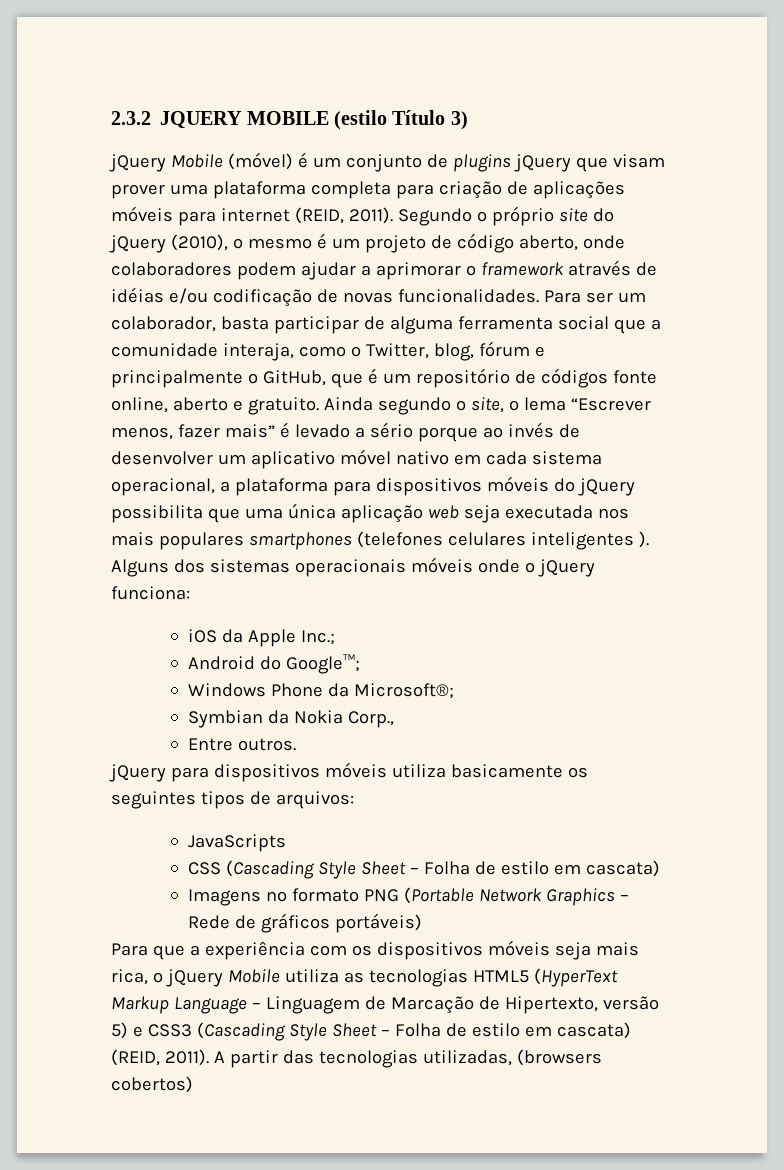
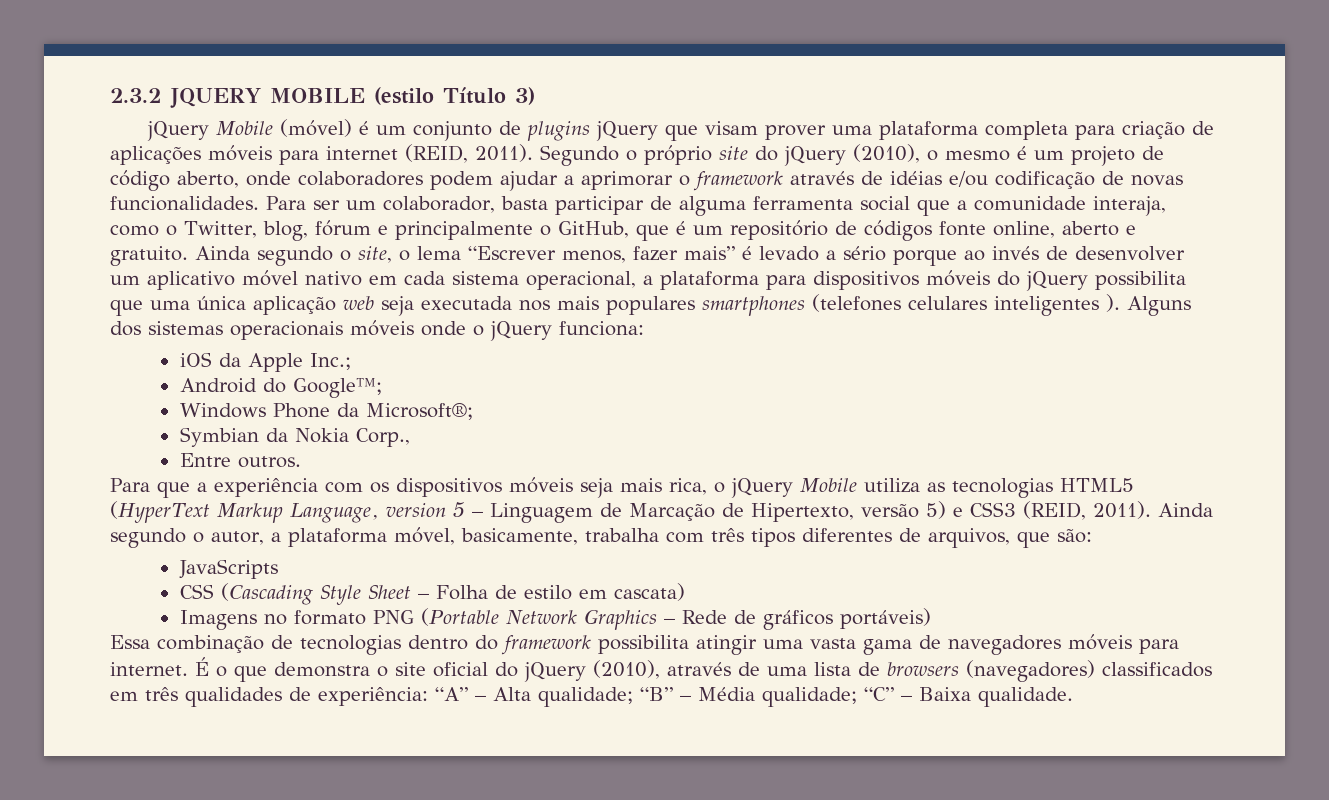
- jQuery para dispositivos móveis utiliza basicamente os seguintes tipos de arquivos:
+ Para que a experiência com os dispositivos móveis seja mais rica, o jQuery Mobile utiliza as tecnologias HTML5 (HyperText Markup Language, version 5 – Linguagem de Marcação de Hipertexto, versão 5) e CSS3 (REID, 2011). Ainda segundo o autor, a plataforma móvel, basicamente, trabalha com três tipos diferentes de arquivos, que são:
- Para que a experiência com os dispositivos móveis seja mais rica, o jQuery Mobile utiliza as tecnologias HTML5 (HyperText Markup Language – Linguagem de Marcação de Hipertexto, versão 5) e CSS3 (Cascading Style Sheet – Folha de estilo em cascata) (REID, 2011). A partir das tecnologias utilizadas, (browsers cobertos)
+ Essa combinação de tecnologias dentro do framework possibilita atingir uma vasta gama de navegadores móveis para internet. É o que demonstra o site oficial do jQuery (2010), através de uma lista de browsers (navegadores) classificados em três qualidades de experiência: “A” – Alta qualidade; “B” – Média qualidade; “C” – Baixa qualidade.

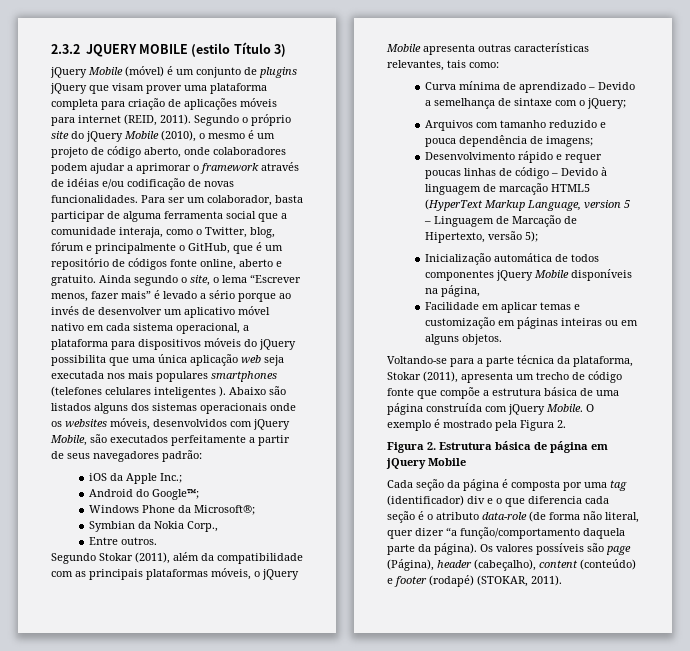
- Segundo o próprio site do jQuery (2010), o mesmo é um projeto de código aberto, onde colaboradores podem ajudar a aprimorar o framework através de idéias e/ou codificação de novas funcionalidades.
+ Segundo o próprio site do jQuery Mobile (2010), o mesmo é um projeto de código aberto, onde colaboradores podem ajudar a aprimorar o framework através de idéias e/ou codificação de novas funcionalidades.
- Alguns dos sistemas operacionais móveis onde o jQuery funciona:
+ Abaixo são listados alguns dos sistemas operacionais onde os websites móveis, desenvolvidos com jQuery Mobile, são executados perfeitamente a partir de seus navegadores padrão:
- Para que a experiência com os dispositivos móveis seja mais rica, o jQuery Mobile utiliza as tecnologias HTML5 (HyperText Markup Language, version 5 – Linguagem de Marcação de Hipertexto, versão 5) e CSS3 (REID, 2011). Ainda segundo o autor, a plataforma móvel, basicamente, trabalha com três tipos diferentes de arquivos, que são:
- JavaScripts
- CSS (Cascading Style Sheet – Folha de estilo em cascata)
- Imagens no formato PNG (Portable Network Graphics – Rede de gráficos portáveis)
- Essa combinação de tecnologias dentro do framework possibilita atingir uma vasta gama de navegadores móveis para internet. É o que demonstra o site oficial do jQuery (2010), através de uma lista de browsers (navegadores) classificados em três qualidades de experiência: “A” – Alta qualidade; “B” – Média qualidade; “C” – Baixa qualidade.
+ Segundo Stokar (2011), além da compatibilidade com as principais plataformas móveis, o jQuery Mobile apresenta outras características relevantes, tais como:
+ Curva mínima de aprendizado – Devido a semelhança de sintaxe com o jQuery;
+ Arquivos com tamanho reduzido e pouca dependência de imagens;
+ Desenvolvimento rápido e requer poucas linhas de código – Devido à linguagem de marcação HTML5 (HyperText Markup Language, version 5 – Linguagem de Marcação de Hipertexto, versão 5);
+ Inicialização automática de todos componentes jQuery Mobile disponíveis na página,
+ Facilidade em aplicar temas e customização em páginas inteiras ou em alguns objetos.
+ Voltando-se para a parte técnica da plataforma, Stokar (2011), apresenta um trecho de código fonte que compõe a estrutura básica de uma página construída com jQuery Mobile. O exemplo é mostrado pela Figura 2.
+ Figura 2. Estrutura básica de página em jQuery Mobile
+ Cada seção da página é composta por uma tag (identificador) div e o que diferencia cada seção é o atributo data-role (de forma não literal, quer dizer “a função/comportamento daquela parte da página). Os valores possíveis são page (Página), header (cabeçalho), content (conteúdo) e footer (rodapé) (STOKAR, 2011).

